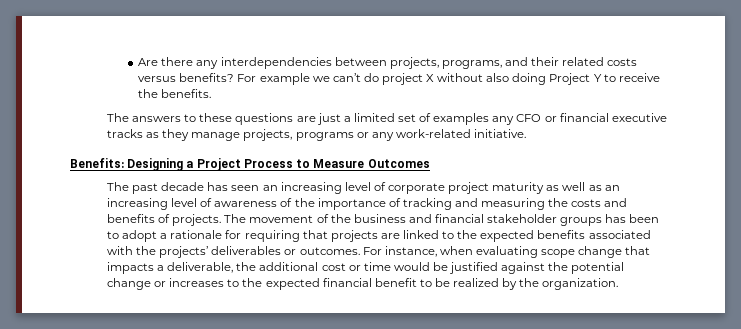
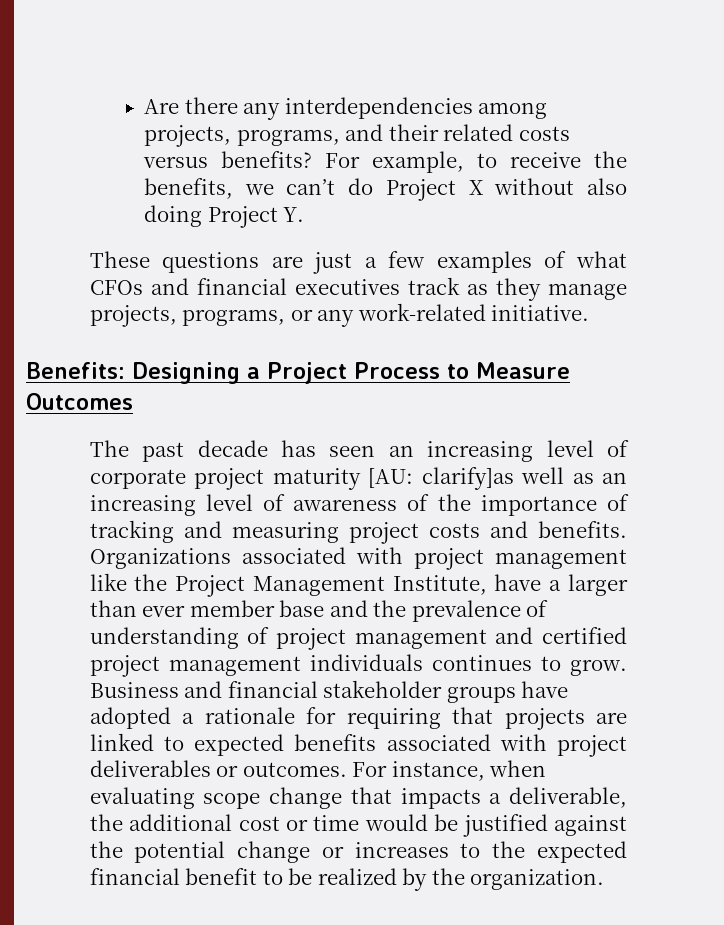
- Are there any interdependencies between projects, programs, and their related costs versus benefits?
+ Are there any interdependencies among projects, programs, and their related costs versus benefits?
- For example we can’t do project X without also doing Project Y to receive the benefits.
- The answers to these questions are just a limited set of examples any CFO or financial executive tracks as they manage projects, programs or any work-related initiative.
+ For example, to receive the benefits, we can’t do Project X without also doing Project Y.
+ These questions are just a few examples of what CFOs and financial executives track as they manage projects, programs, or any work-related initiative.
- The past decade has seen an increasing level of corporate project maturity as well as an increasing level of awareness of the importance of tracking and measuring the costs and benefits of projects. The movement of the business and financial stakeholder groups has been to adopt a rationale for requiring that projects are linked to the expected benefits associated with the projects’ deliverables or outcomes.
+ The past decade has seen an increasing level of corporate project maturity [AU: clarify]as well as an increasing level of awareness of the importance of tracking and measuring project costs and benefits. Organizations associated with project management like the Project Management Institute, have a larger than ever member base and the prevalence of understanding of project management and certified project management individuals continues to grow. Business and financial stakeholder groups have adopted a rationale for requiring that projects are linked to expected benefits associated with project deliverables or outcomes.

